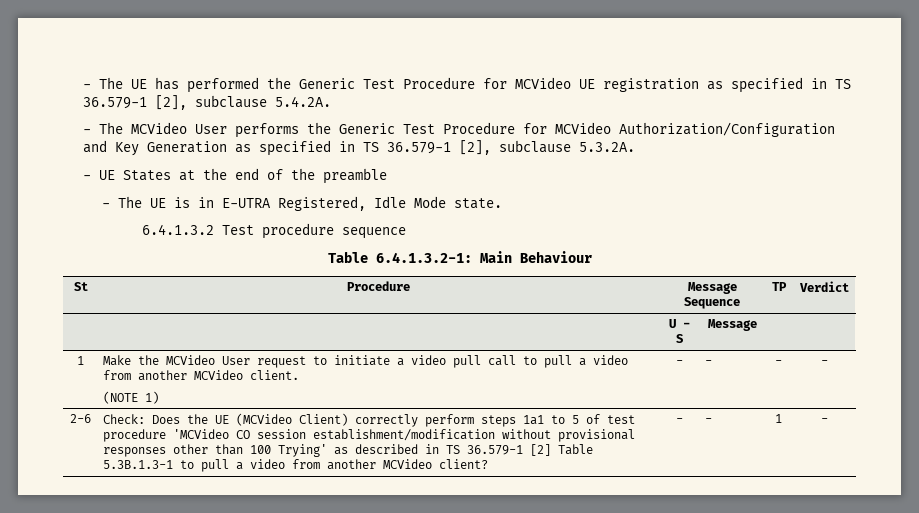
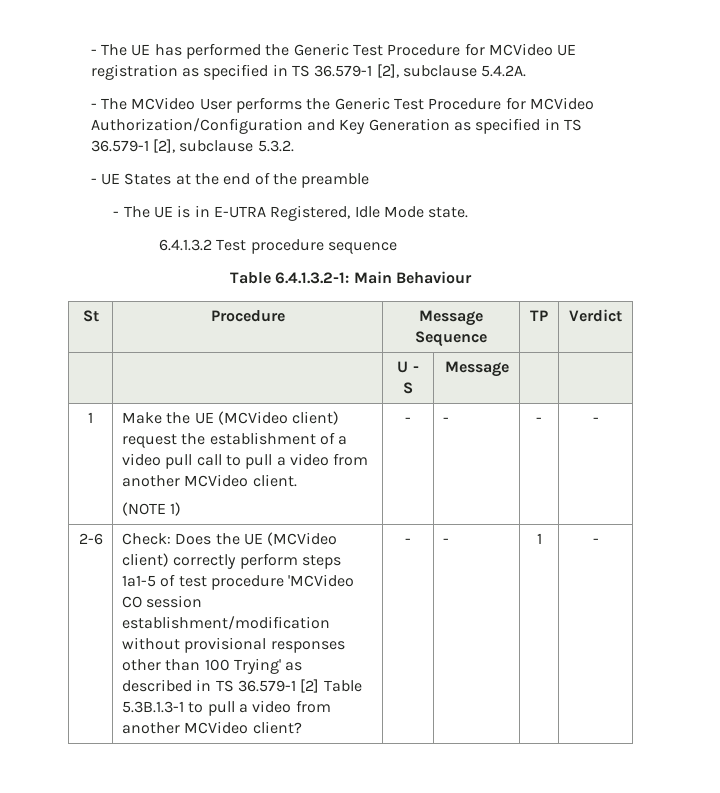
- - The MCVideo User performs the Generic Test Procedure for MCVideo Authorization/Configuration and Key Generation as specified in TS 36.579-1 [2], subclause 5.3.2A.
+ - The MCVideo User performs the Generic Test Procedure for MCVideo Authorization/Configuration and Key Generation as specified in TS 36.579-1 [2], subclause 5.3.2.
- 1 | Make the MCVideo User request to initiate a video pull call to pull a video from another MCVideo client.
+ 1 | Make the UE (MCVideo client) request the establishment of a video pull call to pull a video from another MCVideo client.
- Check: Does the UE (MCVideo Client) correctly perform steps 1a1 to 5 of test procedure 'MCVideo CO session establishment/modification without provisional responses other than 100 Trying' as described in TS 36.579-1 [2] Table 5.3B.1.3-1 to pull a video from another MCVideo client?
+ Check: Does the UE (MCVideo client) correctly perform steps 1a1-5 of test procedure 'MCVideo CO session establishment/modification without provisional responses other than 100 Trying' as described in TS 36.579-1 [2] Table 5.3B.1.3-1 to pull a video from another MCVideo client?

